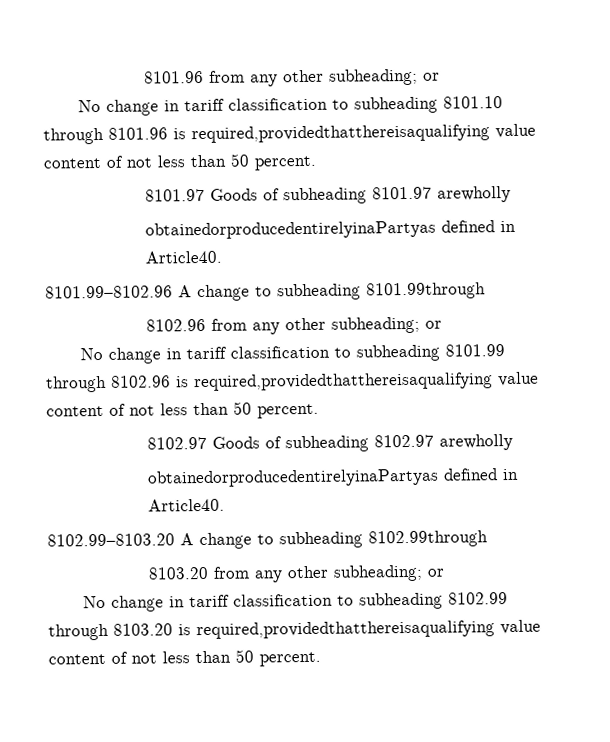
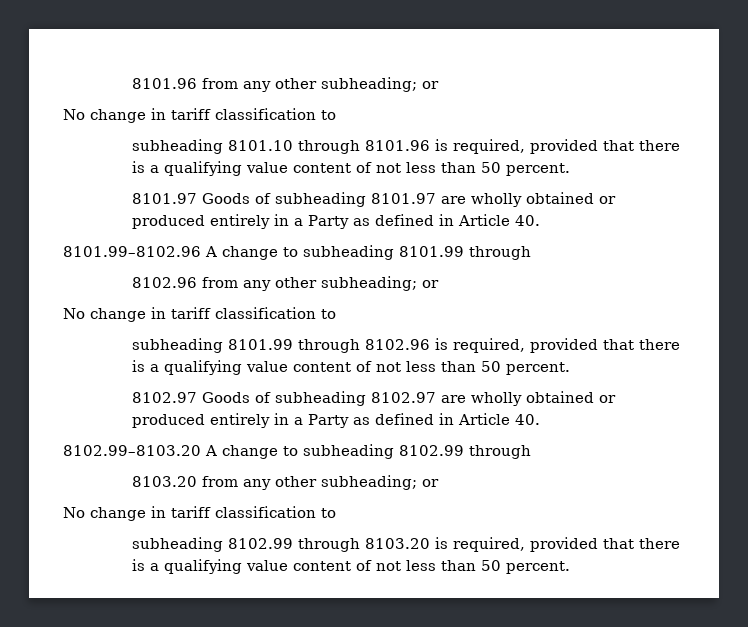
  8101.96 from any other subheading; or
- No change in tariff classification to subheading 8101.10 through 8101.96 is required,providedthatthereisaqualifying value content of not less than 50 percent.
+ No change in tariff classification to
+ subheading 8101.10 through 8101.96 is required, provided that there is a qualifying value content of not less than 50 percent.
- 8101.97 Goods of subheading 8101.97 arewholly
- obtainedorproducedentirelyinaPartyas defined in Article40.
+ 8101.97 Goods of subheading 8101.97 are wholly obtained or produced entirely in a Party as defined in Article 40.
- 8101.99–8102.96 A change to subheading 8101.99through
+ 8101.99–8102.96 A change to subheading 8101.99 through
  8102.96 from any other subheading; or
- No change in tariff classification to subheading 8101.99 through 8102.96 is required,providedthatthereisaqualifying value content of not less than 50 percent.
+ No change in tariff classification to
+ subheading 8101.99 through 8102.96 is required, provided that there is a qualifying value content of not less than 50 percent.
- 8102.97 Goods of subheading 8102.97 arewholly
- obtainedorproducedentirelyinaPartyas defined in Article40.
+ 8102.97 Goods of subheading 8102.97 are wholly obtained or produced entirely in a Party as defined in Article 40.
- 8102.99–8103.20 A change to subheading 8102.99through
+ 8102.99–8103.20 A change to subheading 8102.99 through
  8103.20 from any other subheading; or
- No change in tariff classification to subheading 8102.99 through 8103.20 is required,providedthatthereisaqualifying value content of not less than 50 percent.
+ No change in tariff classification to
+ subheading 8102.99 through 8103.20 is required, provided that there is a qualifying value content of not less than 50 percent.

